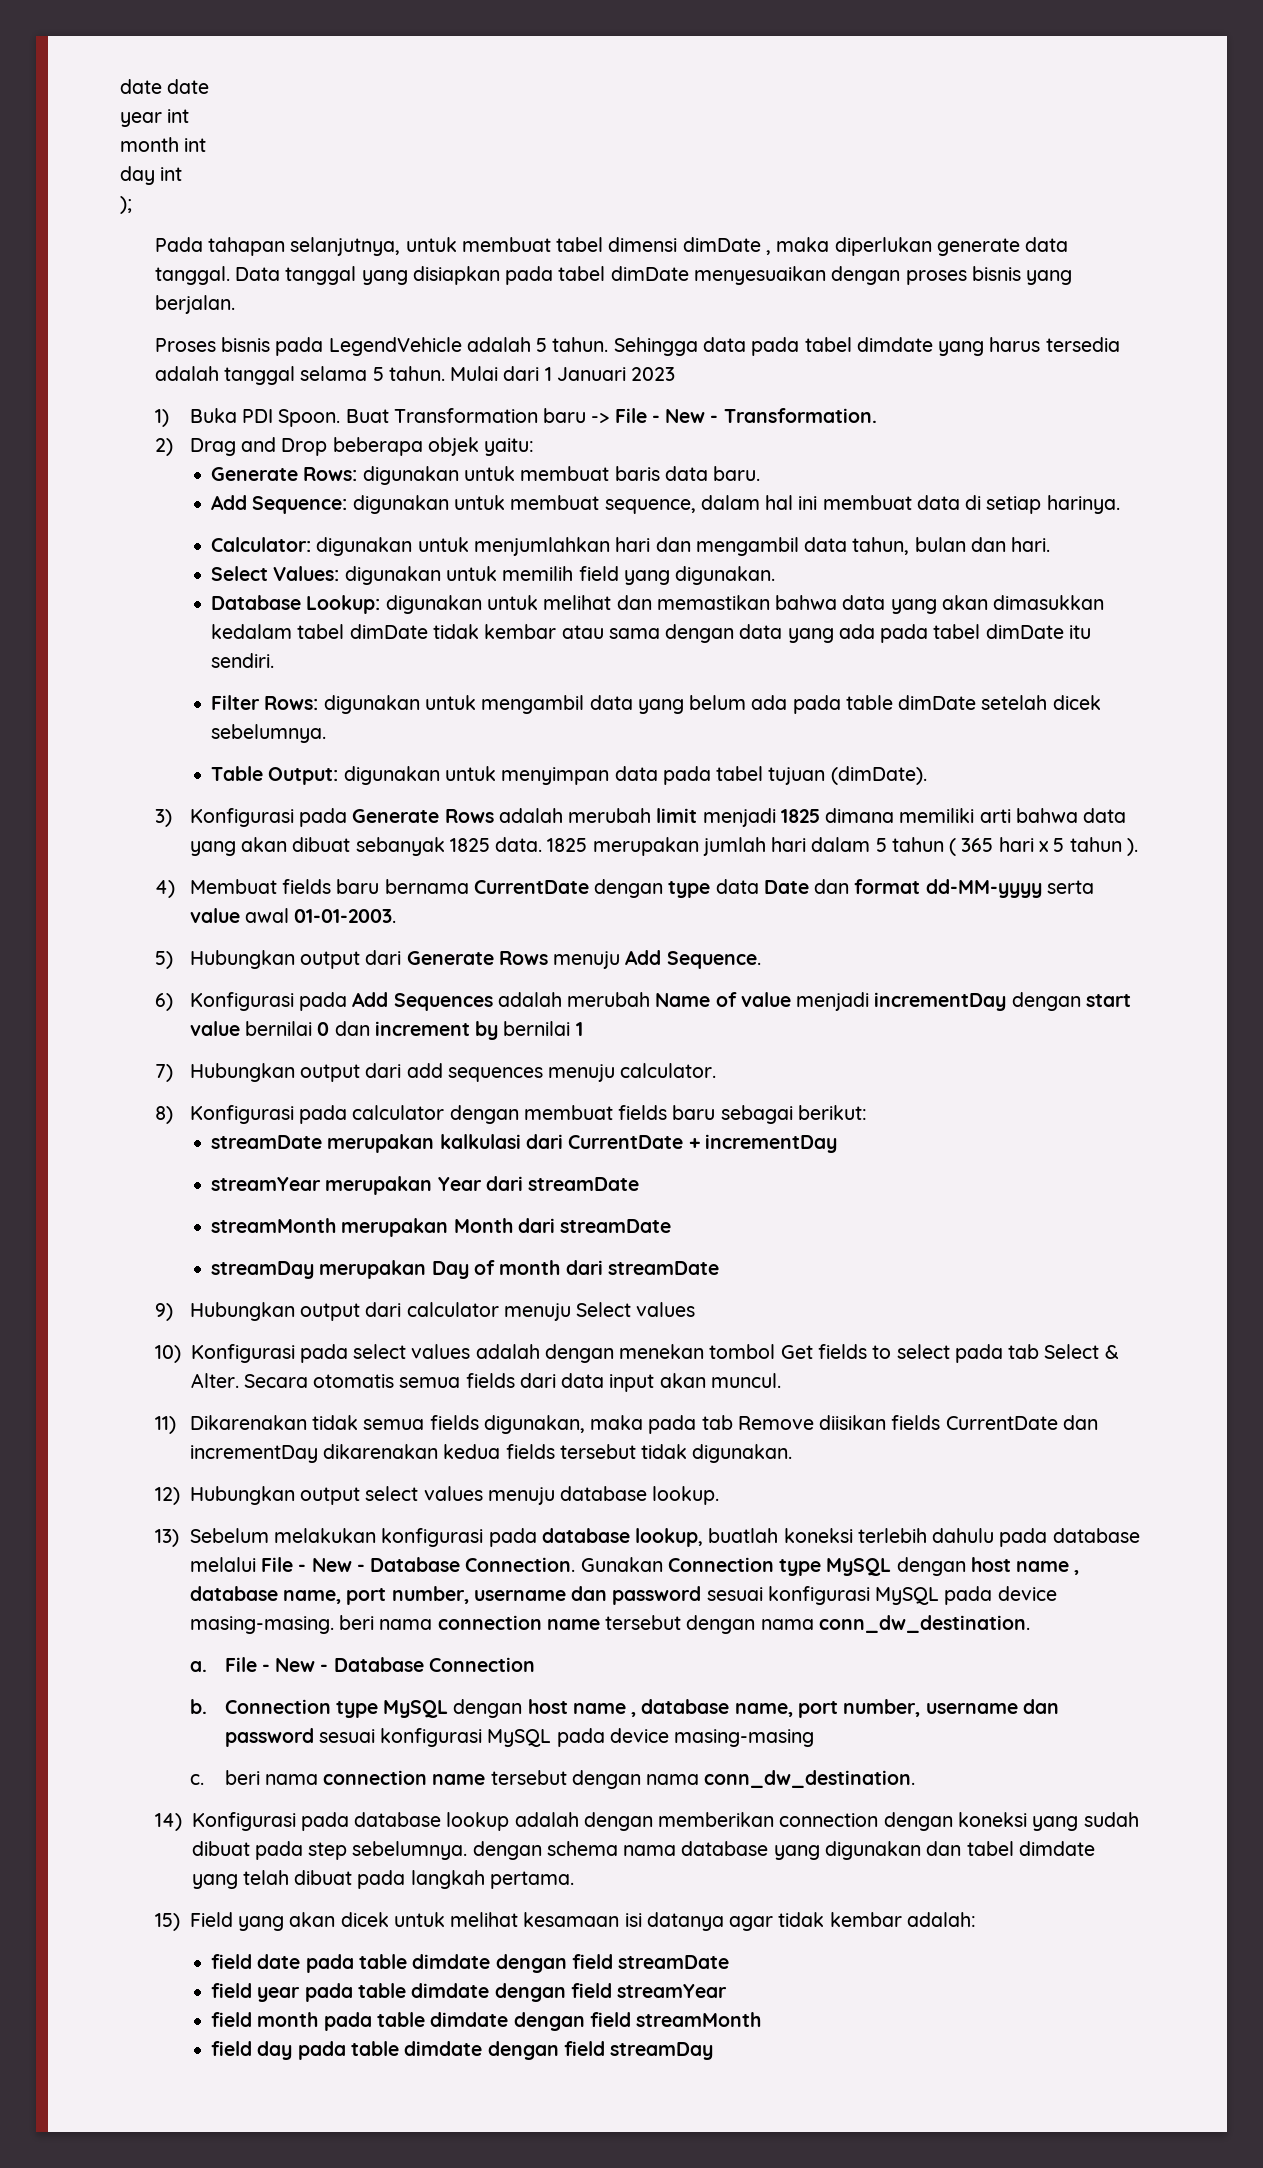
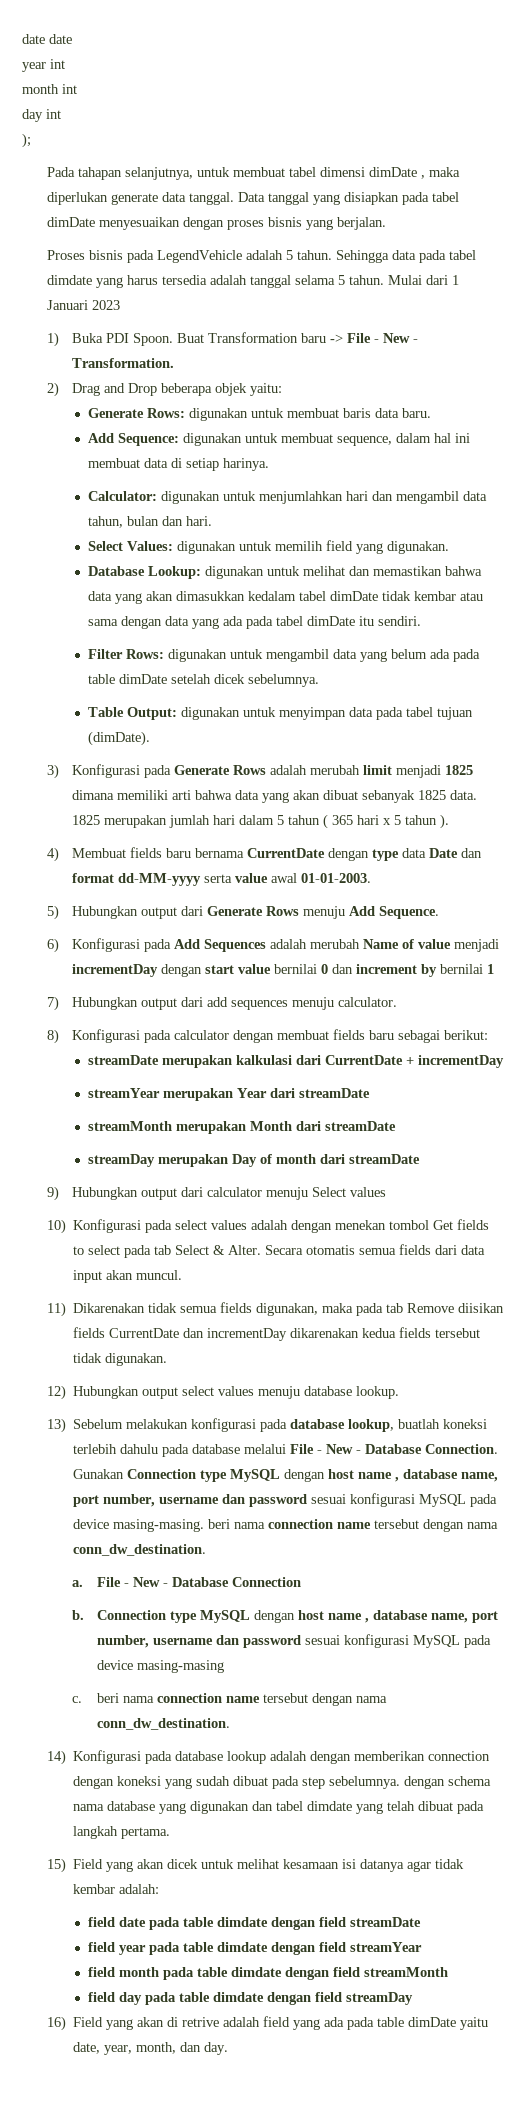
+ 16) Field yang akan di retrive adalah field yang ada pada table dimDate yaitu date, year, month, dan day.

